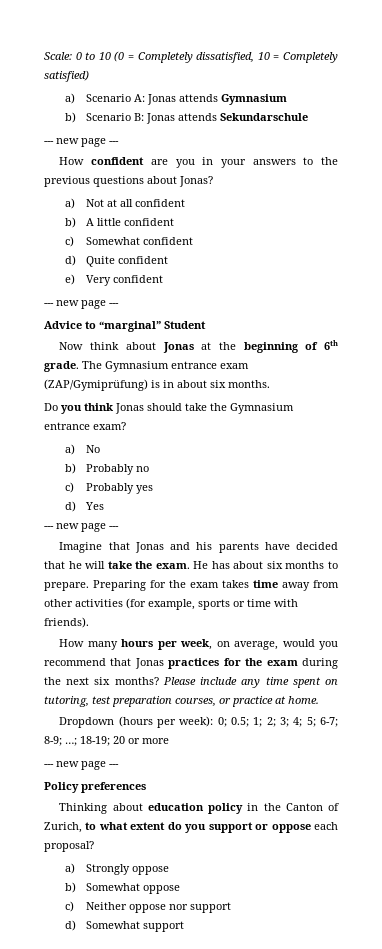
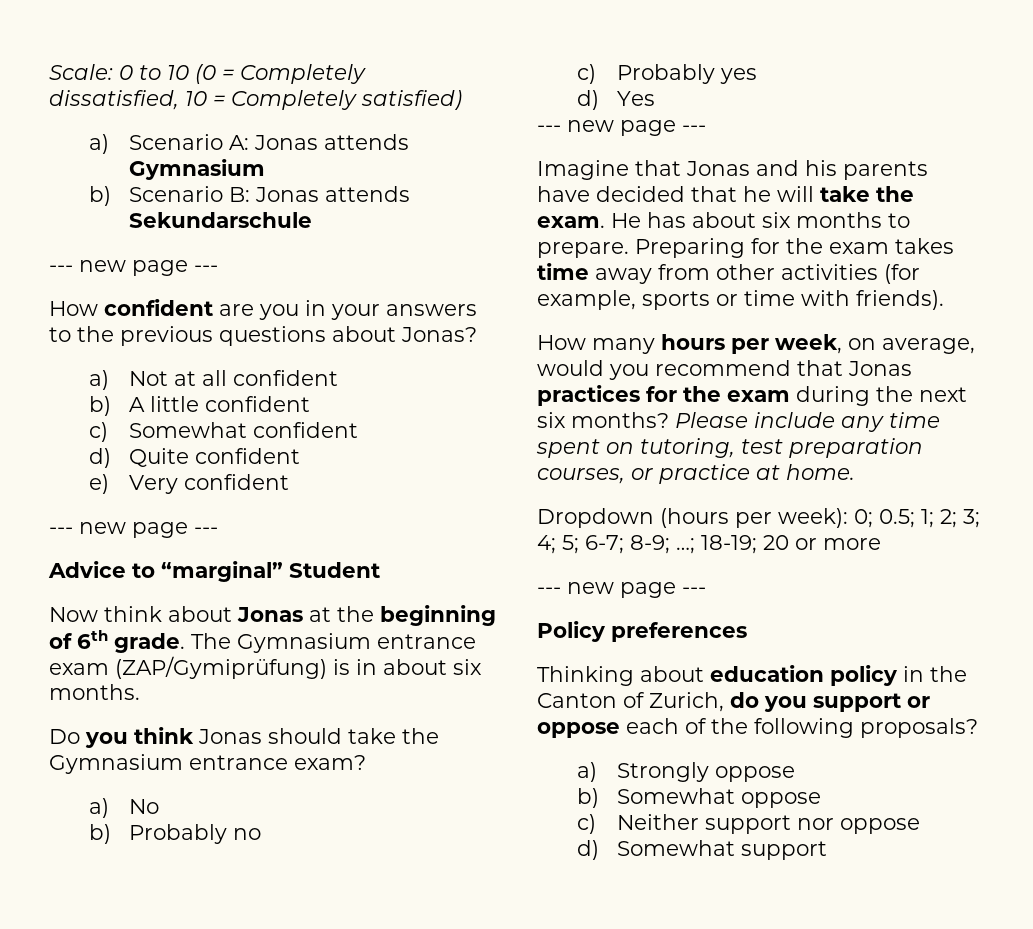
- Thinking about education policy in the Canton of Zurich, to what extent do you support or oppose each proposal?
+ Thinking about education policy in the Canton of Zurich, do you support or oppose each of the following proposals?
- c) Neither oppose nor support
+ c) Neither support nor oppose

